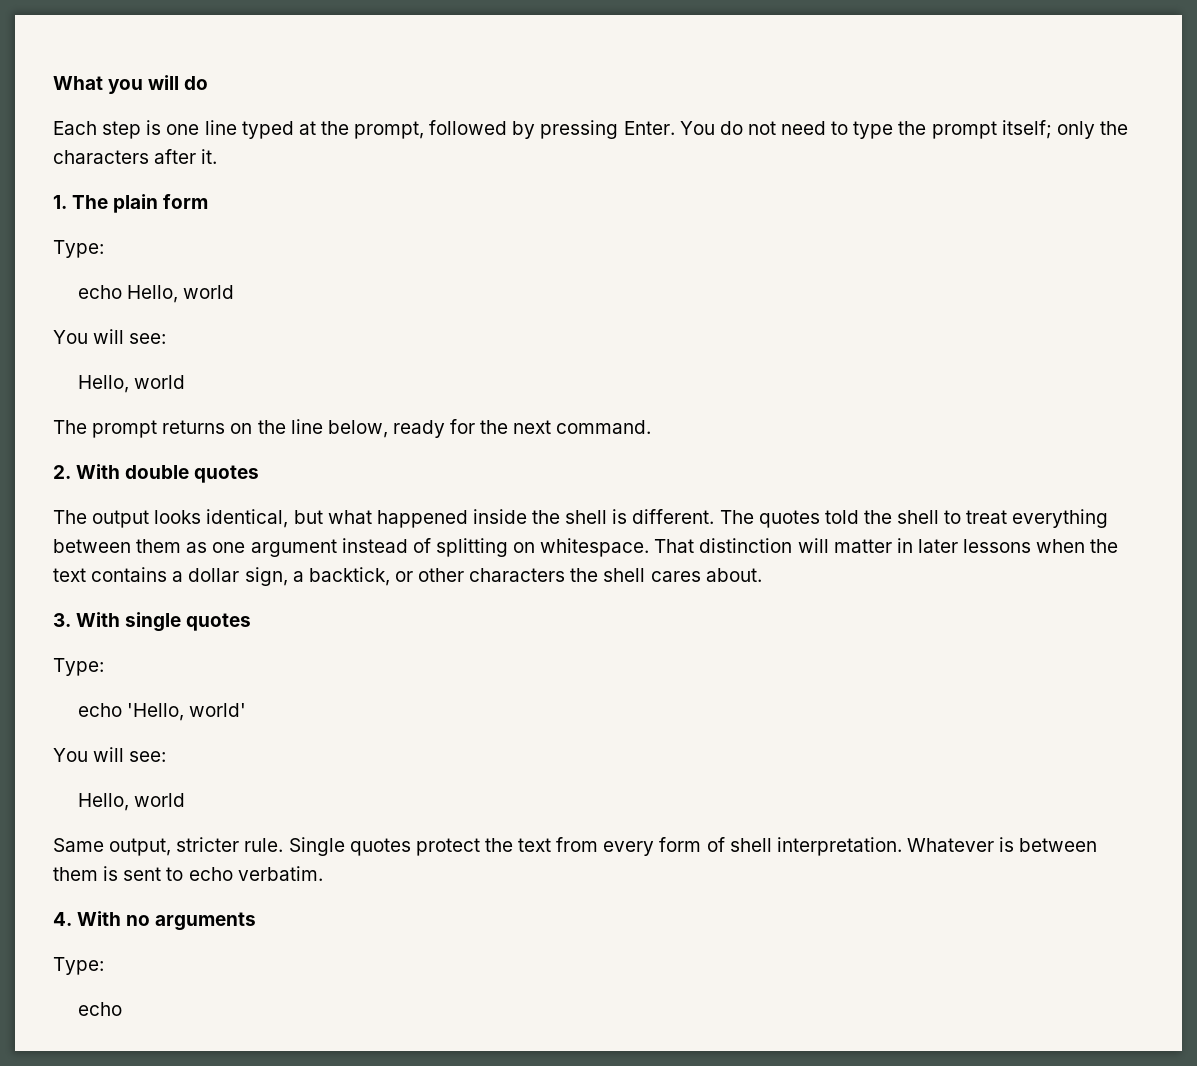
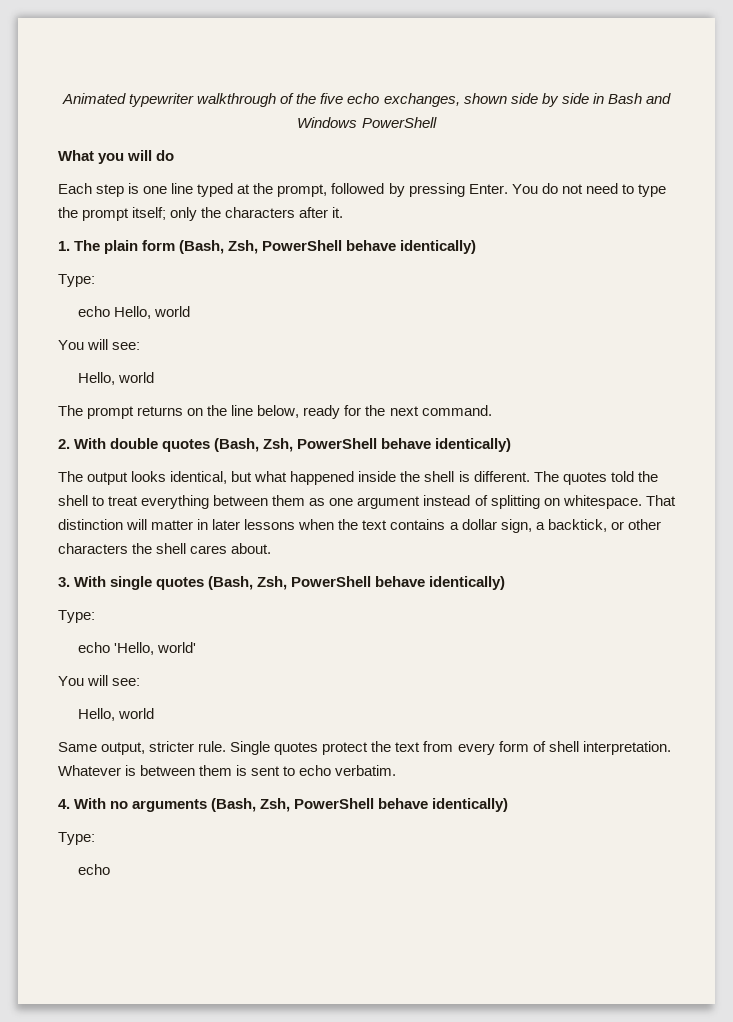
+ Animated typewriter walkthrough of the five echo exchanges, shown side by side in Bash and Windows PowerShell
- 1. The plain form
+ 1. The plain form (Bash, Zsh, PowerShell behave identically)
- 2. With double quotes
+ 2. With double quotes (Bash, Zsh, PowerShell behave identically)
- 3. With single quotes
+ 3. With single quotes (Bash, Zsh, PowerShell behave identically)
- 4. With no arguments
+ 4. With no arguments (Bash, Zsh, PowerShell behave identically)

